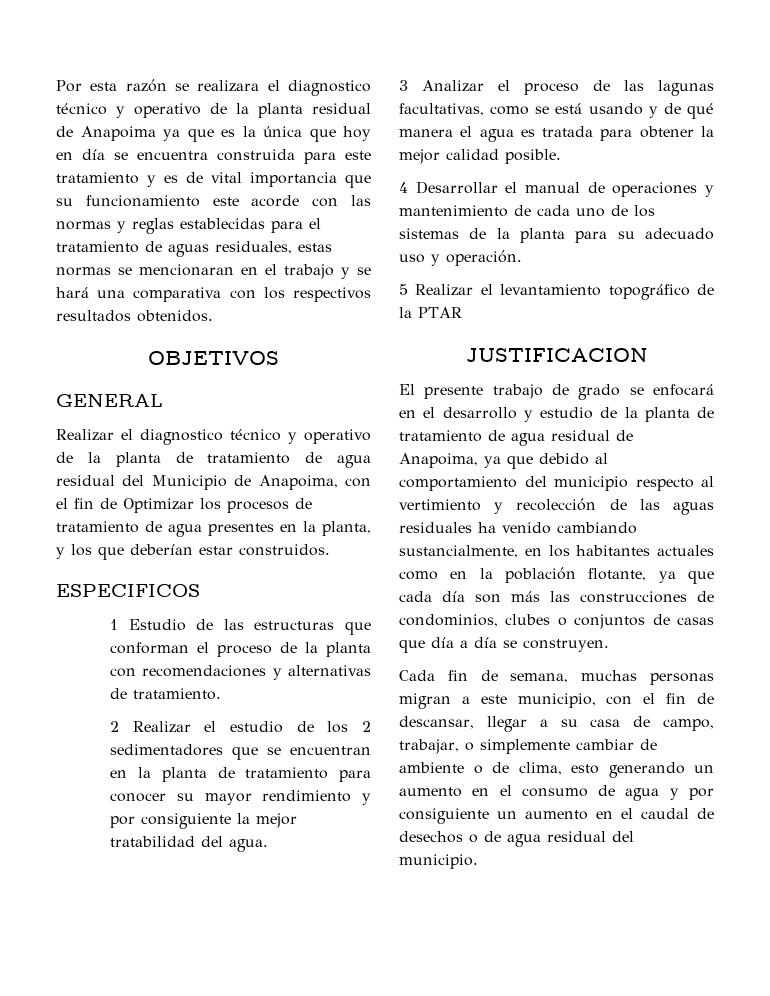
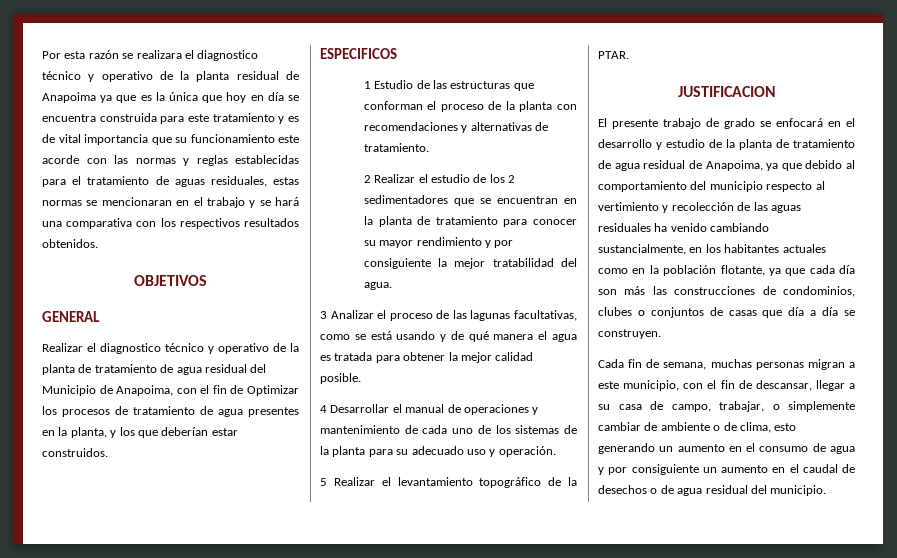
- 5 Realizar el levantamiento topográfico de la PTAR
+ 5 Realizar el levantamiento topográfico de la PTAR.

